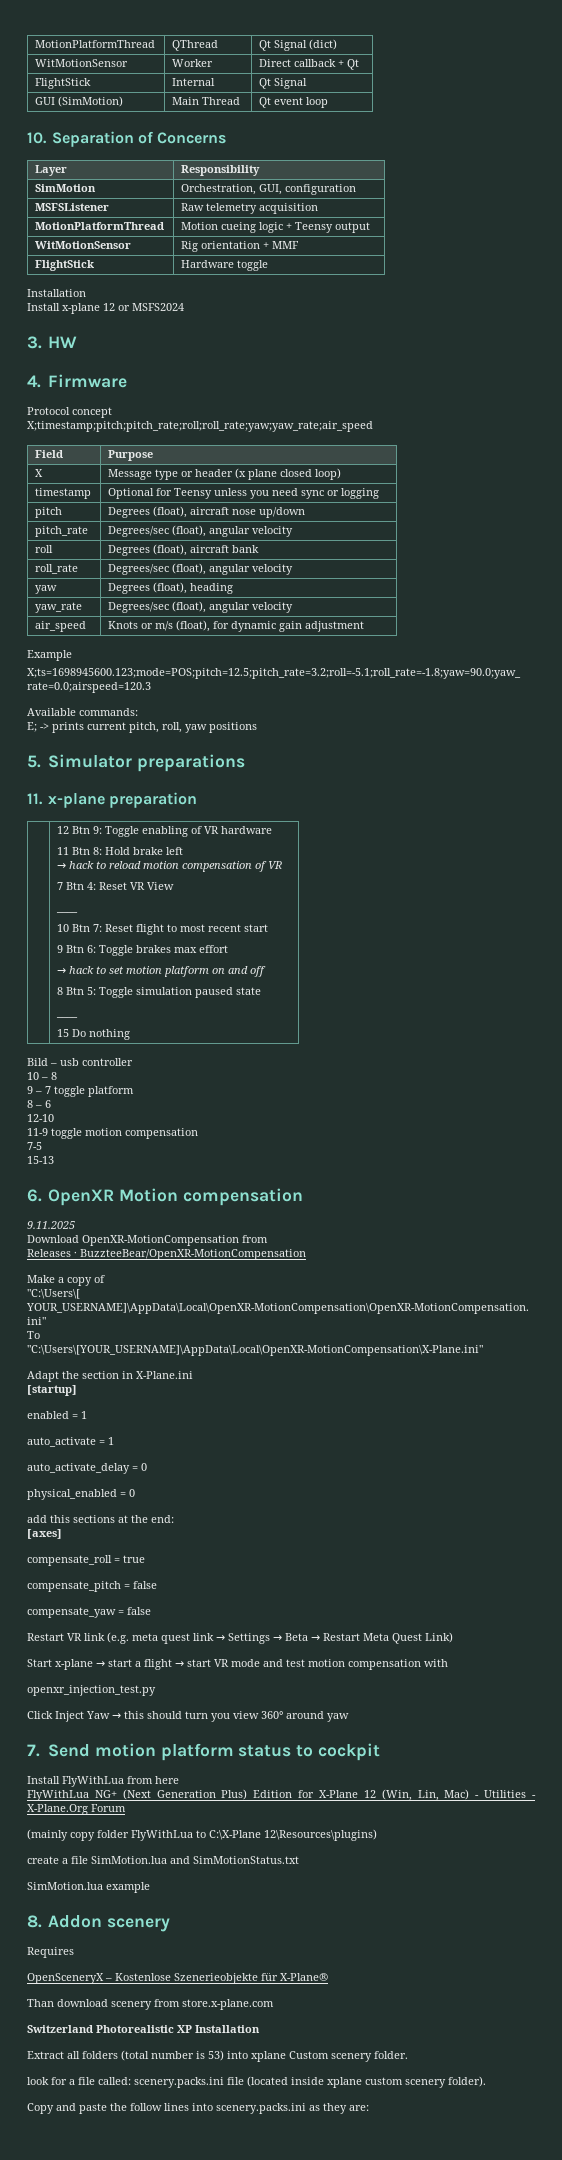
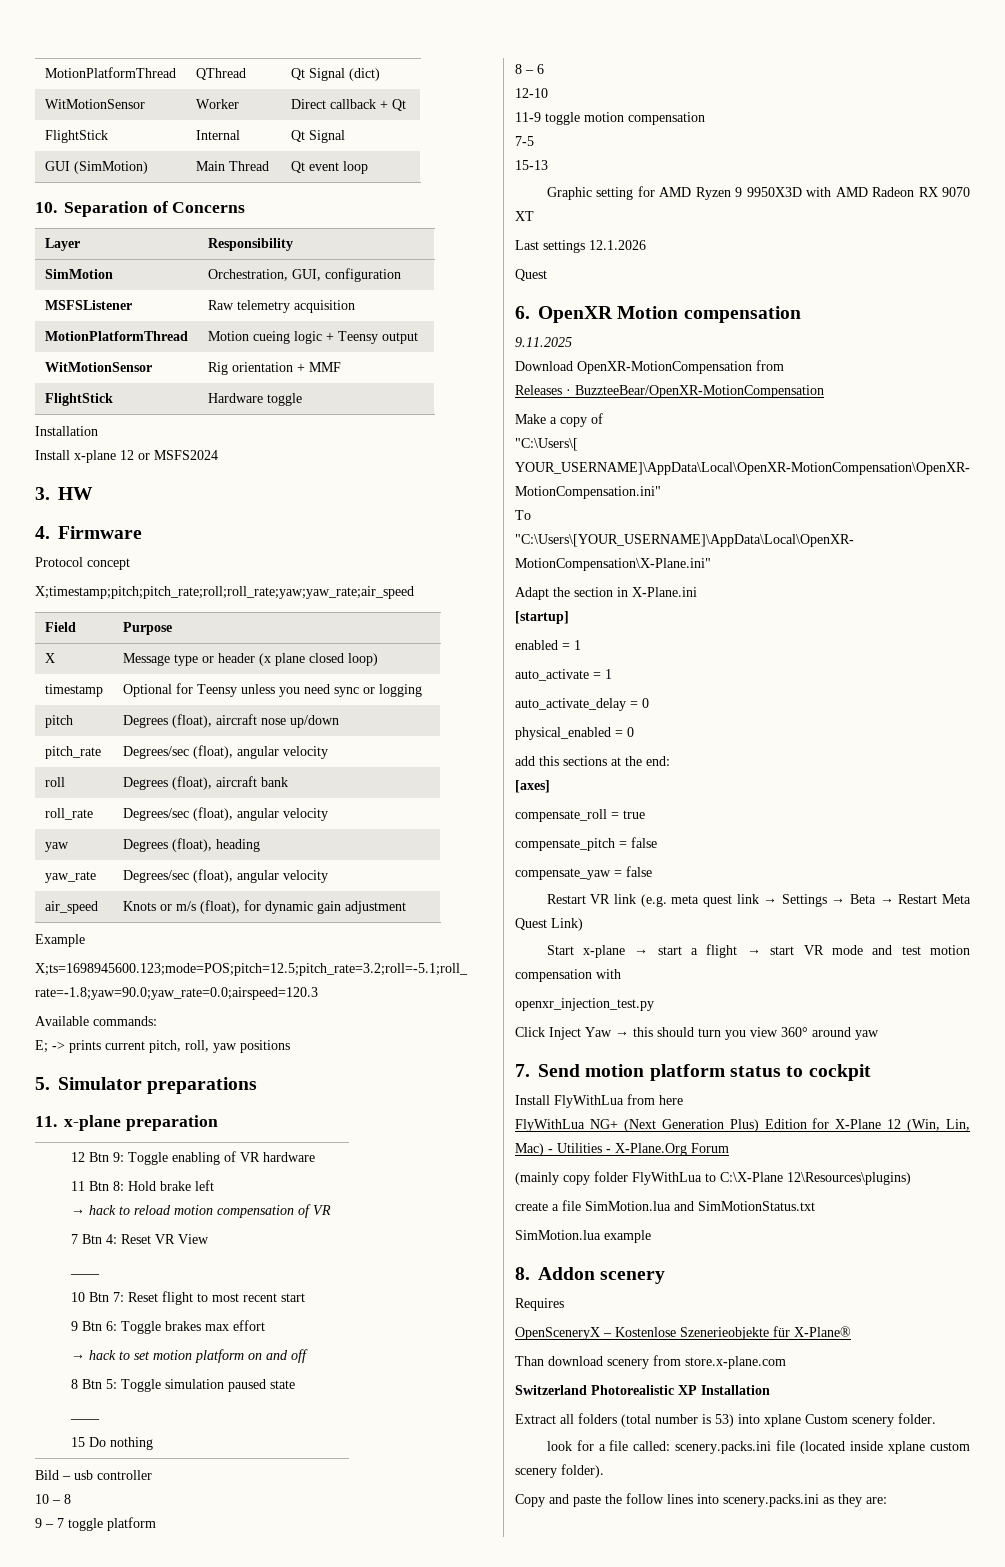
+ Graphic setting for AMD Ryzen 9 9950X3D with AMD Radeon RX 9070 XT
+ Last settings 12.1.2026
+ Quest

